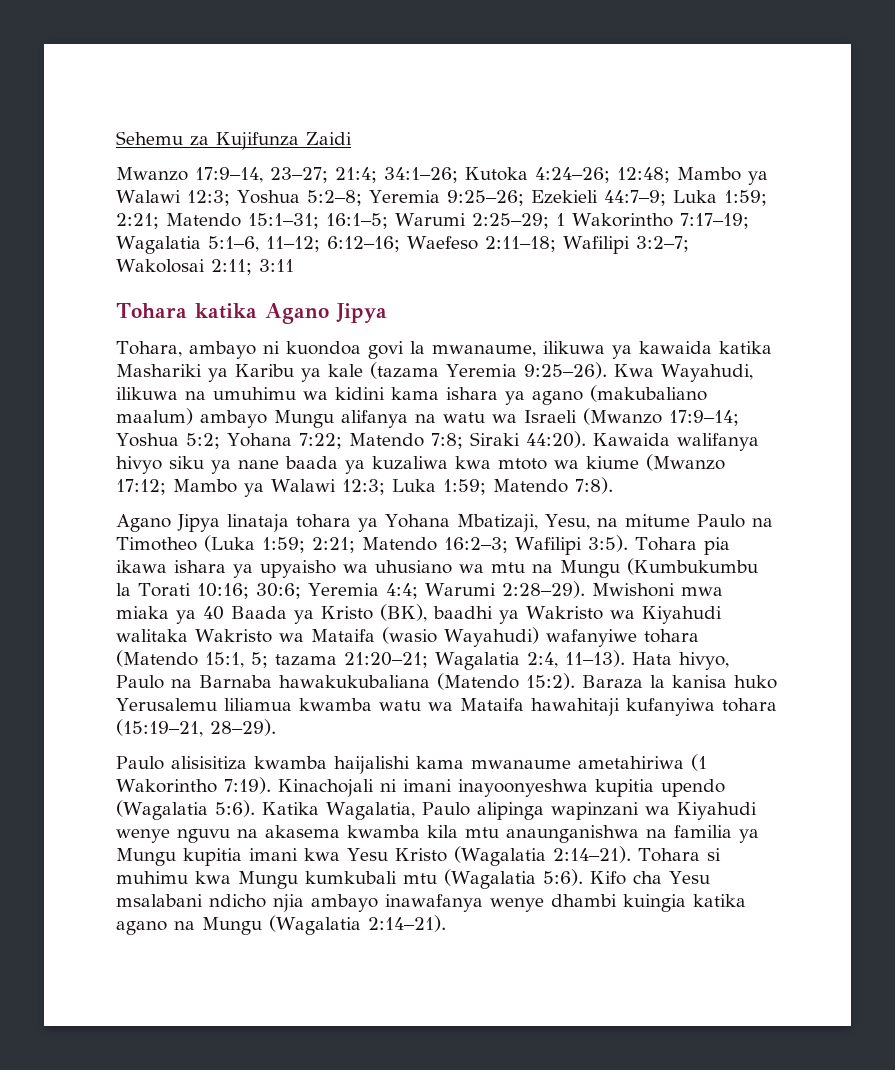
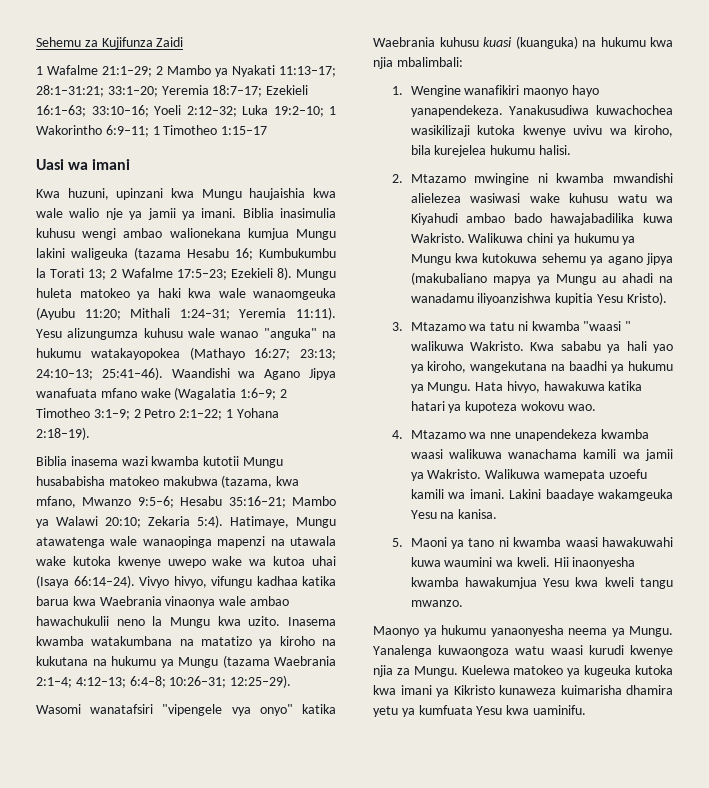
- Mwanzo 17:9–14, 23–27; 21:4; 34:1–26; Kutoka 4:24–26; 12:48; Mambo ya Walawi 12:3; Yoshua 5:2–8; Yeremia 9:25–26; Ezekieli 44:7–9; Luka 1:59; 2:21; Matendo 15:1–31; 16:1–5; Warumi 2:25–29; 1 Wakorintho 7:17–19; Wagalatia 5:1–6, 11–12; 6:12–16; Waefeso 2:11–18; Wafilipi 3:2–7; Wakolosai 2:11; 3:11
- Tohara katika Agano Jipya
- Tohara, ambayo ni kuondoa govi la mwanaume, ilikuwa ya kawaida katika Mashariki ya Karibu ya kale (tazama Yeremia 9:25–26). Kwa Wayahudi, ilikuwa na umuhimu wa kidini kama ishara ya agano (makubaliano maalum) ambayo Mungu alifanya na watu wa Israeli (Mwanzo 17:9–14; Yoshua 5:2; Yohana 7:22; Matendo 7:8; Siraki 44:20). Kawaida walifanya hivyo siku ya nane baada ya kuzaliwa kwa mtoto wa kiume (Mwanzo 17:12; Mambo ya Walawi 12:3; Luka 1:59; Matendo 7:8).
- Agano Jipya linataja tohara ya Yohana Mbatizaji, Yesu, na mitume Paulo na Timotheo (Luka 1:59; 2:21; Matendo 16:2–3; Wafilipi 3:5). Tohara pia ikawa ishara ya upyaisho wa uhusiano wa mtu na Mungu (Kumbukumbu la Torati 10:16; 30:6; Yeremia 4:4; Warumi 2:28–29). Mwishoni mwa miaka ya 40 Baada ya Kristo (BK), baadhi ya Wakristo wa Kiyahudi walitaka Wakristo wa Mataifa (wasio Wayahudi) wafanyiwe tohara (Matendo 15:1, 5; tazama 21:20–21; Wagalatia 2:4, 11–13). Hata hivyo, Paulo na Barnaba hawakukubaliana (Matendo 15:2). Baraza la kanisa huko Yerusalemu liliamua kwamba watu wa Mataifa hawahitaji kufanyiwa tohara (15:19–21, 28–29).
- Paulo alisisitiza kwamba haijalishi kama mwanaume ametahiriwa (1 Wakorintho 7:19). Kinachojali ni imani inayoonyeshwa kupitia upendo (Wagalatia 5:6). Katika Wagalatia, Paulo alipinga wapinzani wa Kiyahudi wenye nguvu na akasema kwamba kila mtu anaunganishwa na familia ya Mungu kupitia imani kwa Yesu Kristo (Wagalatia 2:14–21). Tohara si muhimu kwa Mungu kumkubali mtu (Wagalatia 5:6). Kifo cha Yesu msalabani ndicho njia ambayo inawafanya wenye dhambi kuingia katika agano na Mungu (Wagalatia 2:14–21).
+ 1 Wafalme 21:1–29; 2 Mambo ya Nyakati 11:13–17; 28:1–31:21; 33:1–20; Yeremia 18:7–17; Ezekieli 16:1–63; 33:10–16; Yoeli 2:12–32; Luka 19:2–10; 1 Wakorintho 6:9–11; 1 Timotheo 1:15–17
+ Uasi wa imani
+ Kwa huzuni, upinzani kwa Mungu haujaishia kwa wale walio nje ya jamii ya imani. Biblia inasimulia kuhusu wengi ambao walionekana kumjua Mungu lakini waligeuka (tazama Hesabu 16; Kumbukumbu la Torati 13; 2 Wafalme 17:5–23; Ezekieli 8). Mungu huleta matokeo ya haki kwa wale wanaomgeuka (Ayubu 11:20; Mithali 1:24–31; Yeremia 11:11). Yesu alizungumza kuhusu wale wanao "anguka" na hukumu watakayopokea (Mathayo 16:27; 23:13; 24:10–13; 25:41–46). Waandishi wa Agano Jipya wanafuata mfano wake (Wagalatia 1:6–9; 2 Timotheo 3:1–9; 2 Petro 2:1–22; 1 Yohana 2:18–19).
+ Biblia inasema wazi kwamba kutotii Mungu husababisha matokeo makubwa (tazama, kwa mfano, Mwanzo 9:5–6; Hesabu 35:16–21; Mambo ya Walawi 20:10; Zekaria 5:4). Hatimaye, Mungu atawatenga wale wanaopinga mapenzi na utawala wake kutoka kwenye uwepo wake wa kutoa uhai (Isaya 66:14–24). Vivyo hivyo, vifungu kadhaa katika barua kwa Waebrania vinaonya wale ambao hawachukulii neno la Mungu kwa uzito. Inasema kwamba watakumbana na matatizo ya kiroho na kukutana na hukumu ya Mungu (tazama Waebrania 2:1–4; 4:12–13; 6:4–8; 10:26–31; 12:25–29).
+ Wasomi wanatafsiri "vipengele vya onyo" katika Waebrania kuhusu kuasi (kuanguka) na hukumu kwa njia mbalimbali:
+ 1. Wengine wanafikiri maonyo hayo yanapendekeza. Yanakusudiwa kuwachochea wasikilizaji kutoka kwenye uvivu wa kiroho, bila kurejelea hukumu halisi.
+ 2. Mtazamo mwingine ni kwamba mwandishi alielezea wasiwasi wake kuhusu watu wa Kiyahudi ambao bado hawajabadilika kuwa Wakristo. Walikuwa chini ya hukumu ya Mungu kwa kutokuwa sehemu ya agano jipya (makubaliano mapya ya Mungu au ahadi na wanadamu iliyoanzishwa kupitia Yesu Kristo).
+ 3. Mtazamo wa tatu ni kwamba "waasi " walikuwa Wakristo. Kwa sababu ya hali yao ya kiroho, wangekutana na baadhi ya hukumu ya Mungu. Hata hivyo, hawakuwa katika hatari ya kupoteza wokovu wao.
+ 4. Mtazamo wa nne unapendekeza kwamba waasi walikuwa wanachama kamili wa jamii ya Wakristo. Walikuwa wamepata uzoefu kamili wa imani. Lakini baadaye wakamgeuka Yesu na kanisa.
+ 5. Maoni ya tano ni kwamba waasi hawakuwahi kuwa waumini wa kweli. Hii inaonyesha kwamba hawakumjua Yesu kwa kweli tangu mwanzo.
+ Maonyo ya hukumu yanaonyesha neema ya Mungu. Yanalenga kuwaongoza watu waasi kurudi kwenye njia za Mungu. Kuelewa matokeo ya kugeuka kutoka kwa imani ya Kikristo kunaweza kuimarisha dhamira yetu ya kumfuata Yesu kwa uaminifu.

